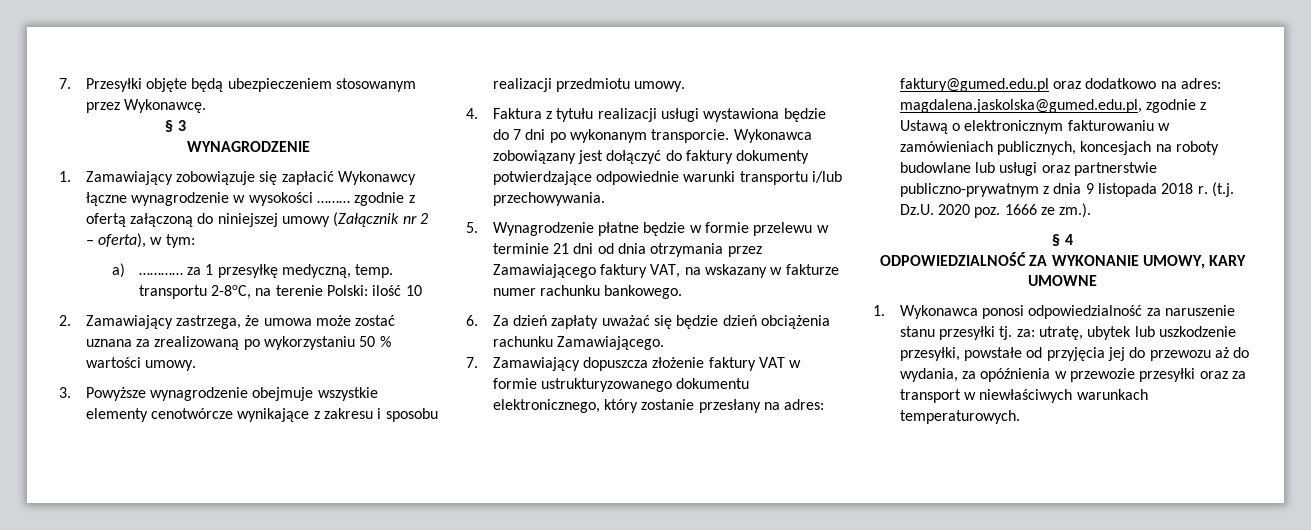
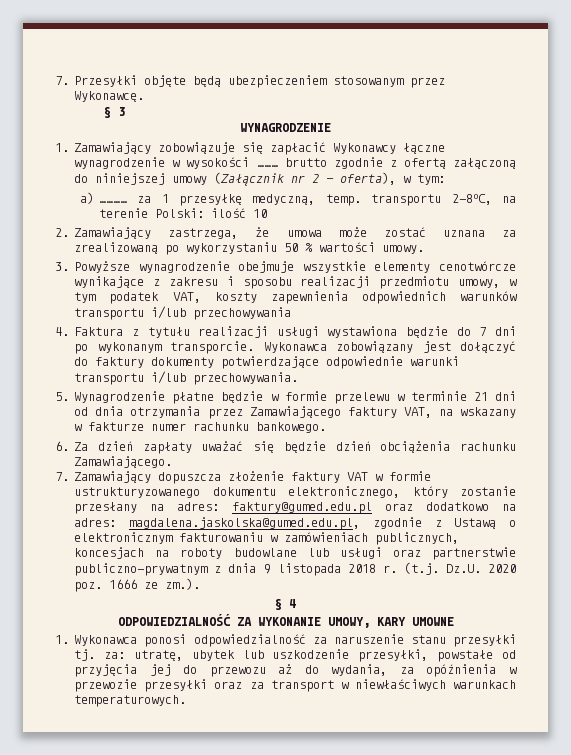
- 1. Zamawiający zobowiązuje się zapłacić Wykonawcy łączne wynagrodzenie w wysokości ……… zgodnie z ofertą załączoną do niniejszej umowy (Załącznik nr 2 – oferta), w tym:
+ 1. Zamawiający zobowiązuje się zapłacić Wykonawcy łączne wynagrodzenie w wysokości ……… brutto zgodnie z ofertą załączoną do niniejszej umowy (Załącznik nr 2 – oferta), w tym:
- 3. Powyższe wynagrodzenie obejmuje wszystkie elementy cenotwórcze wynikające z zakresu i sposobu realizacji przedmiotu umowy.
+ 3. Powyższe wynagrodzenie obejmuje wszystkie elementy cenotwórcze wynikające z zakresu i sposobu realizacji przedmiotu umowy, w tym podatek VAT, koszty zapewnienia odpowiednich warunków transportu i/lub przechowywania

